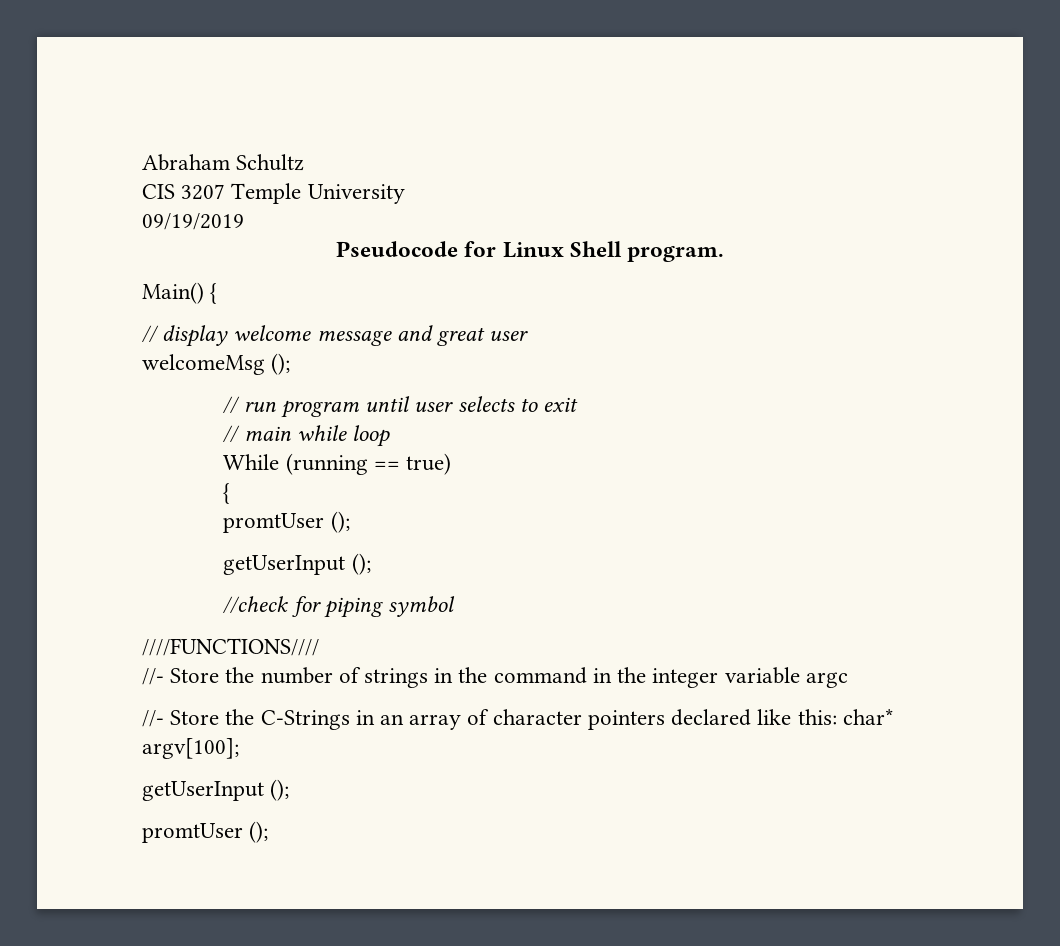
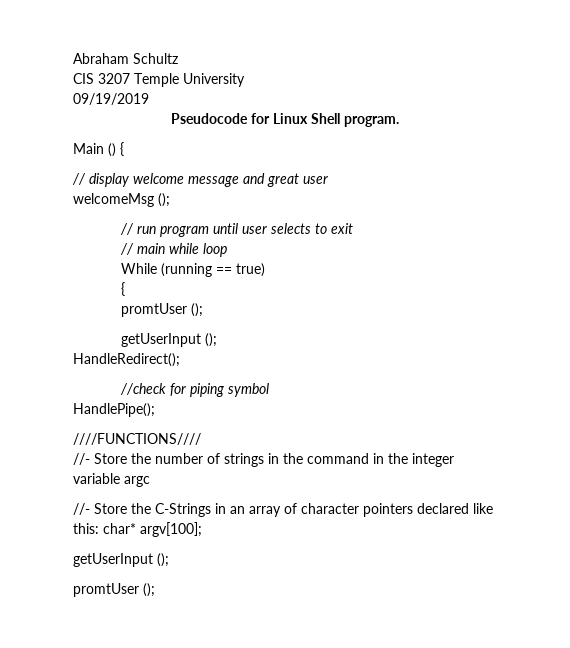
- Main() {
+ Main () {
+ HandleRedirect();
+ HandlePipe();

